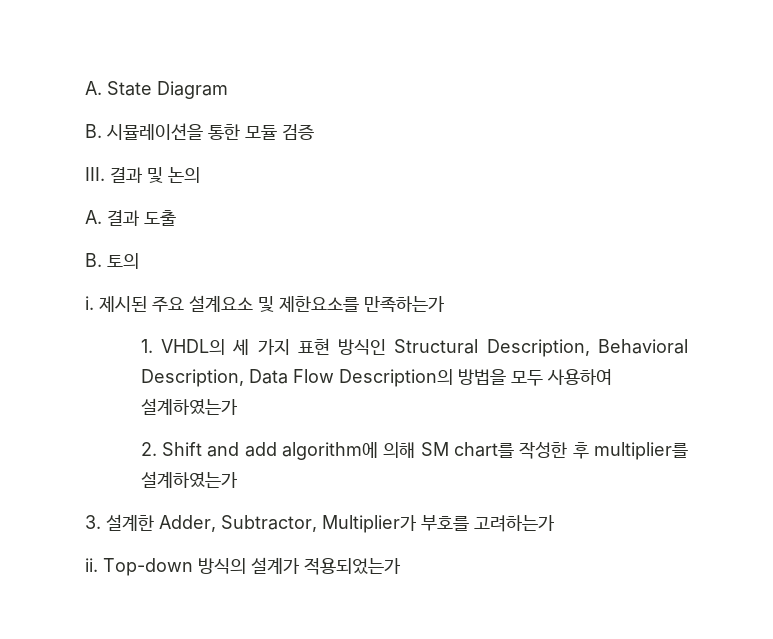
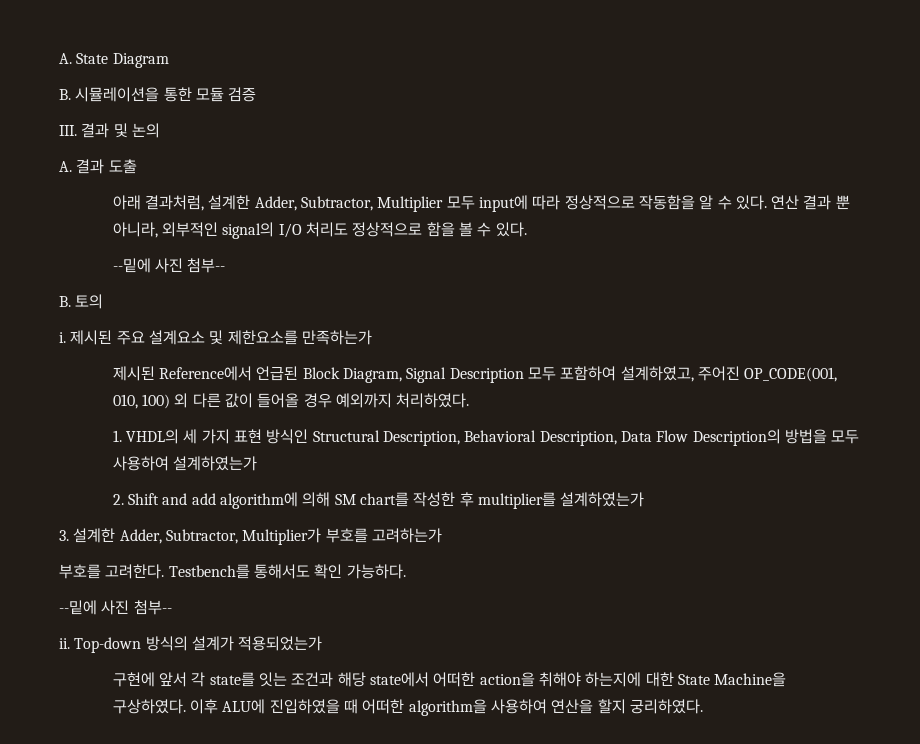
+ 아래 결과처럼, 설계한 Adder, Subtractor, Multiplier 모두 input에 따라 정상적으로 작동함을 알 수 있다. 연산 결과 뿐 아니라, 외부적인 signal의 I/O 처리도 정상적으로 함을 볼 수 있다.
+ --밑에 사진 첨부--
+ 제시된 Reference에서 언급된 Block Diagram, Signal Description 모두 포함하여 설계하였고, 주어진 OP_CODE(001, 010, 100) 외 다른 값이 들어올 경우 예외까지 처리하였다.
+ 부호를 고려한다. Testbench를 통해서도 확인 가능하다.
+ --밑에 사진 첨부--
+ 구현에 앞서 각 state를 잇는 조건과 해당 state에서 어떠한 action을 취해야 하는지에 대한 State Machine을 구상하였다. 이후 ALU에 진입하였을 때 어떠한 algorithm을 사용하여 연산을 할지 궁리하였다.

